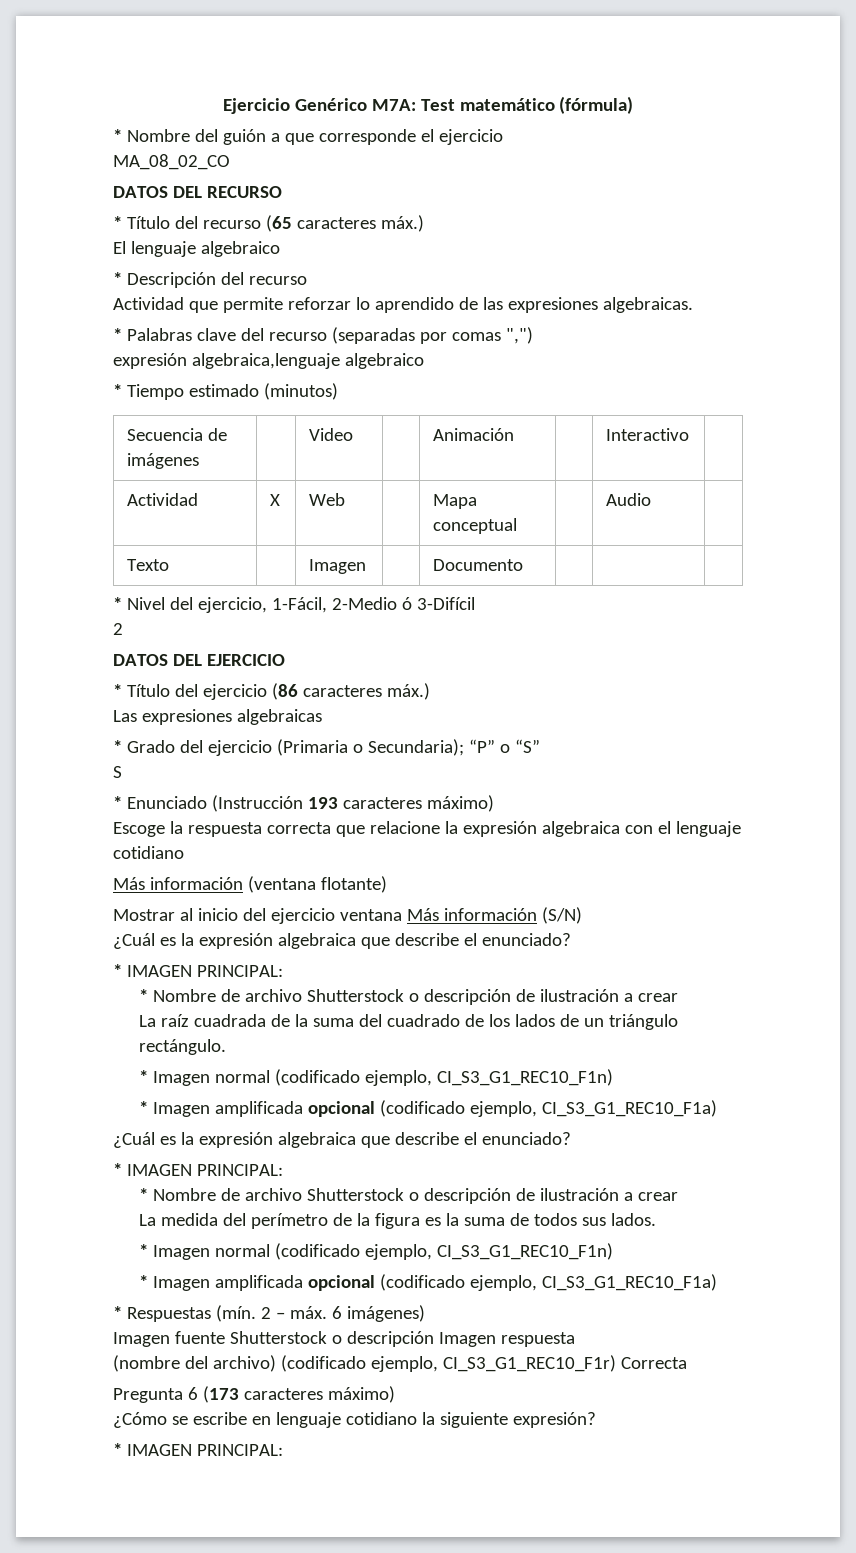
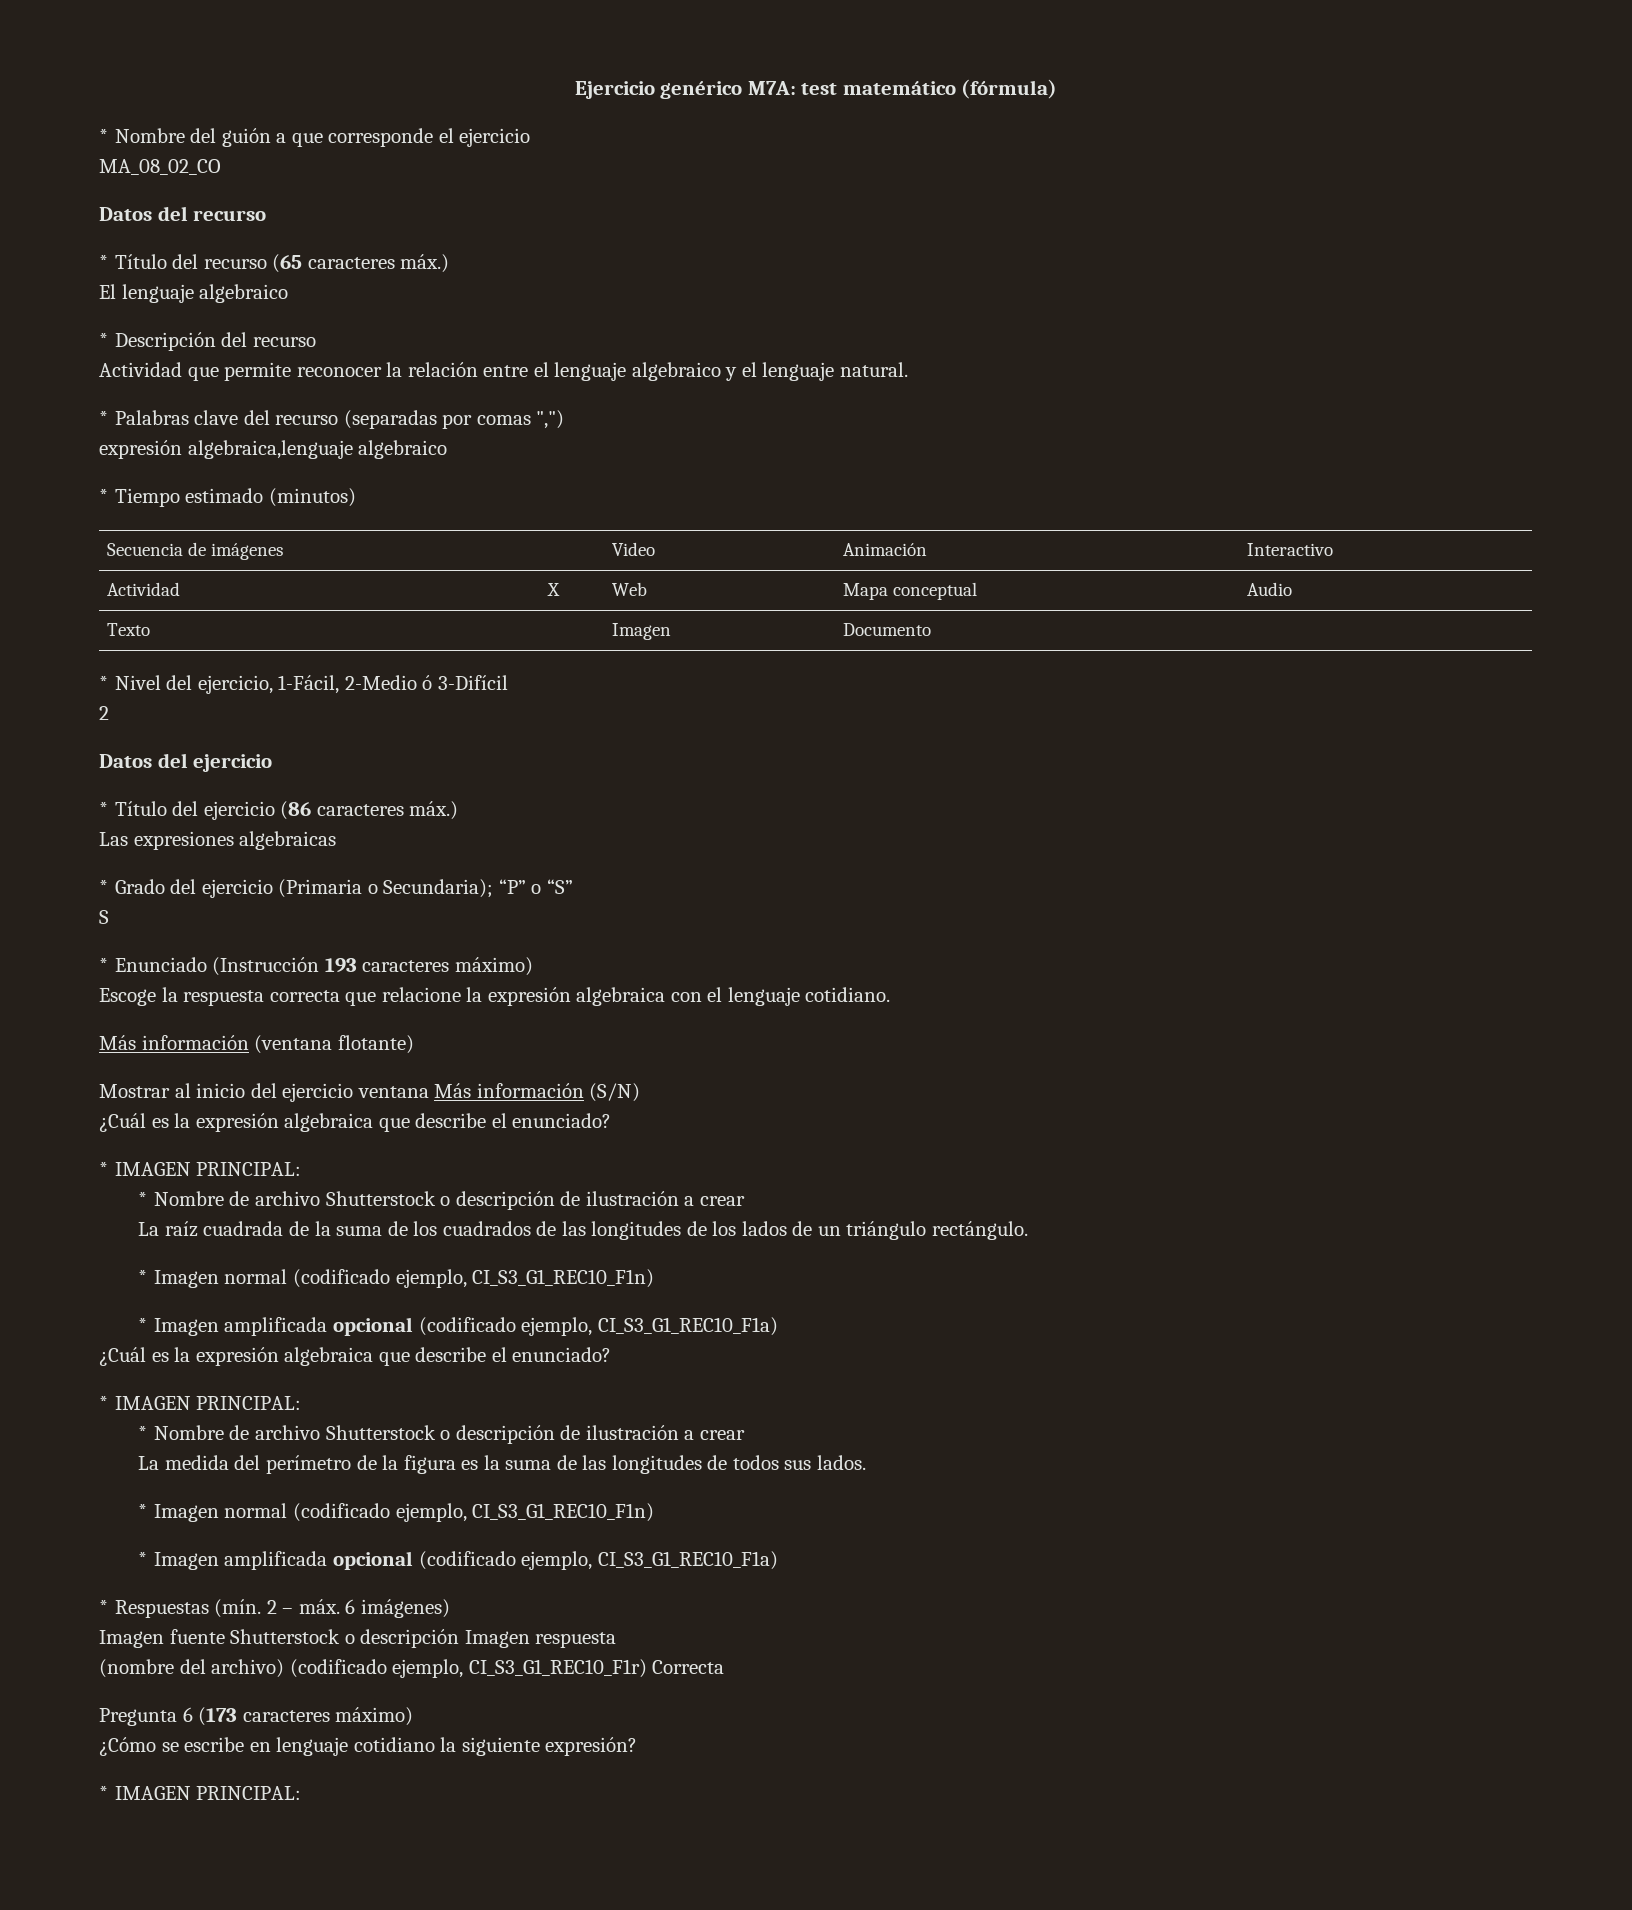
- Ejercicio Genérico M7A: Test matemático (fórmula)
+ Ejercicio genérico M7A: test matemático (fórmula)
- DATOS DEL RECURSO
+ Datos del recurso
- Actividad que permite reforzar lo aprendido de las expresiones algebraicas.
+ Actividad que permite reconocer la relación entre el lenguaje algebraico y el lenguaje natural.
- DATOS DEL EJERCICIO
+ Datos del ejercicio
- Escoge la respuesta correcta que relacione la expresión algebraica con el lenguaje cotidiano
+ Escoge la respuesta correcta que relacione la expresión algebraica con el lenguaje cotidiano.
- La raíz cuadrada de la suma del cuadrado de los lados de un triángulo rectángulo.
+ La raíz cuadrada de la suma de los cuadrados de las longitudes de los lados de un triángulo rectángulo.
- La medida del perímetro de la figura es la suma de todos sus lados.
+ La medida del perímetro de la figura es la suma de las longitudes de todos sus lados.

